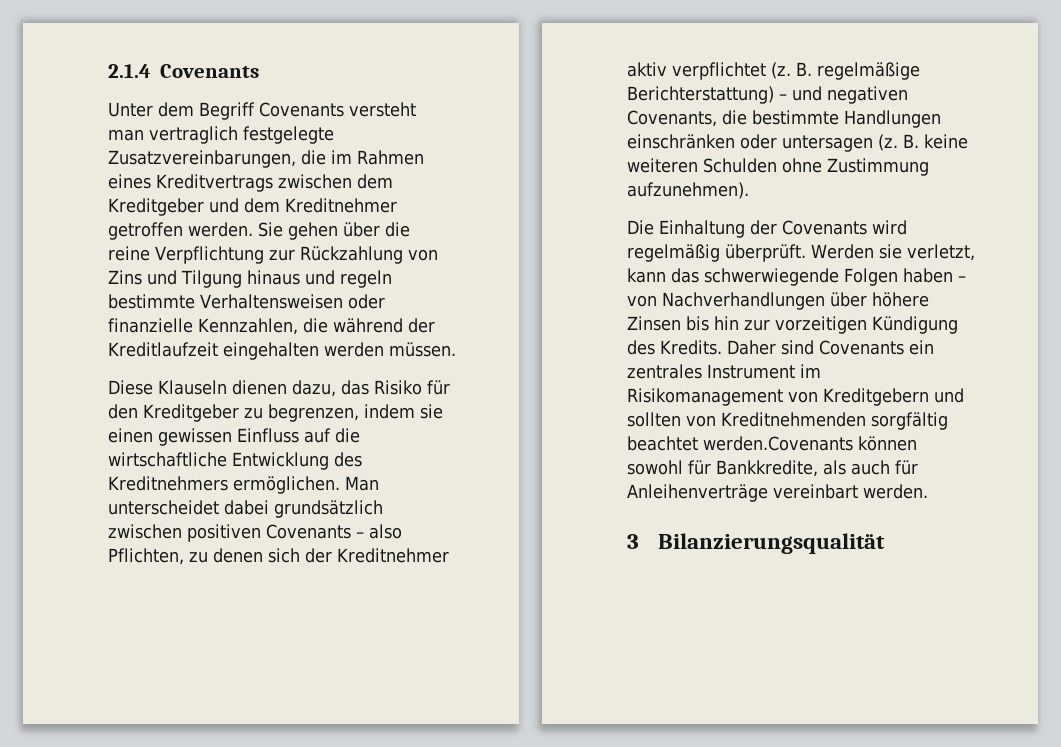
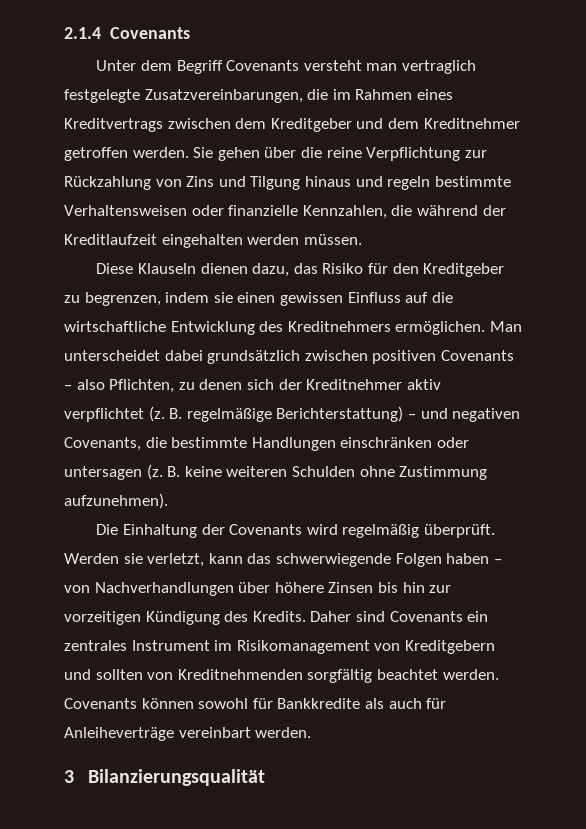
- Daher sind Covenants ein zentrales Instrument im Risikomanagement von Kreditgebern und sollten von Kreditnehmenden sorgfältig beachtet werden.Covenants können sowohl für Bankkredite, als auch für Anleihenverträge vereinbart werden.
+ Daher sind Covenants ein zentrales Instrument im Risikomanagement von Kreditgebern und sollten von Kreditnehmenden sorgfältig beachtet werden. Covenants können sowohl für Bankkredite als auch für Anleiheverträge vereinbart werden.

